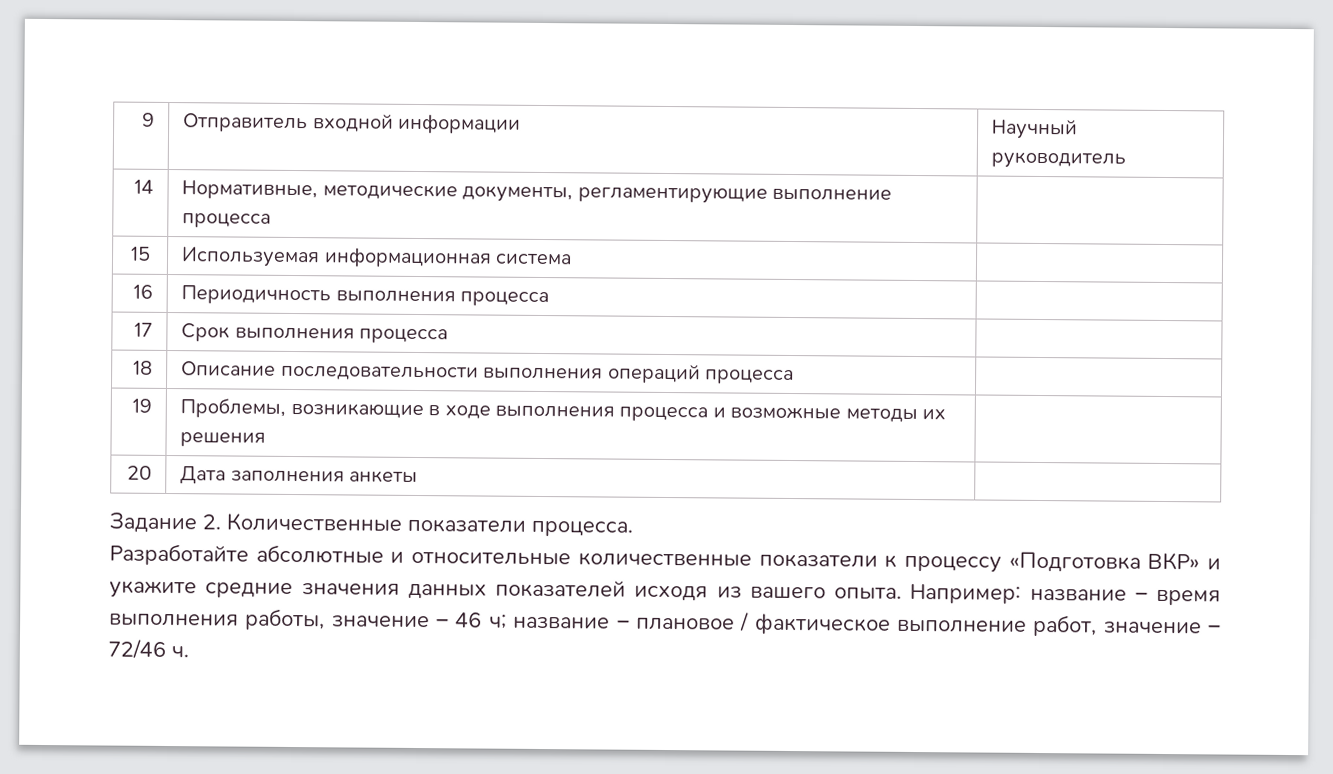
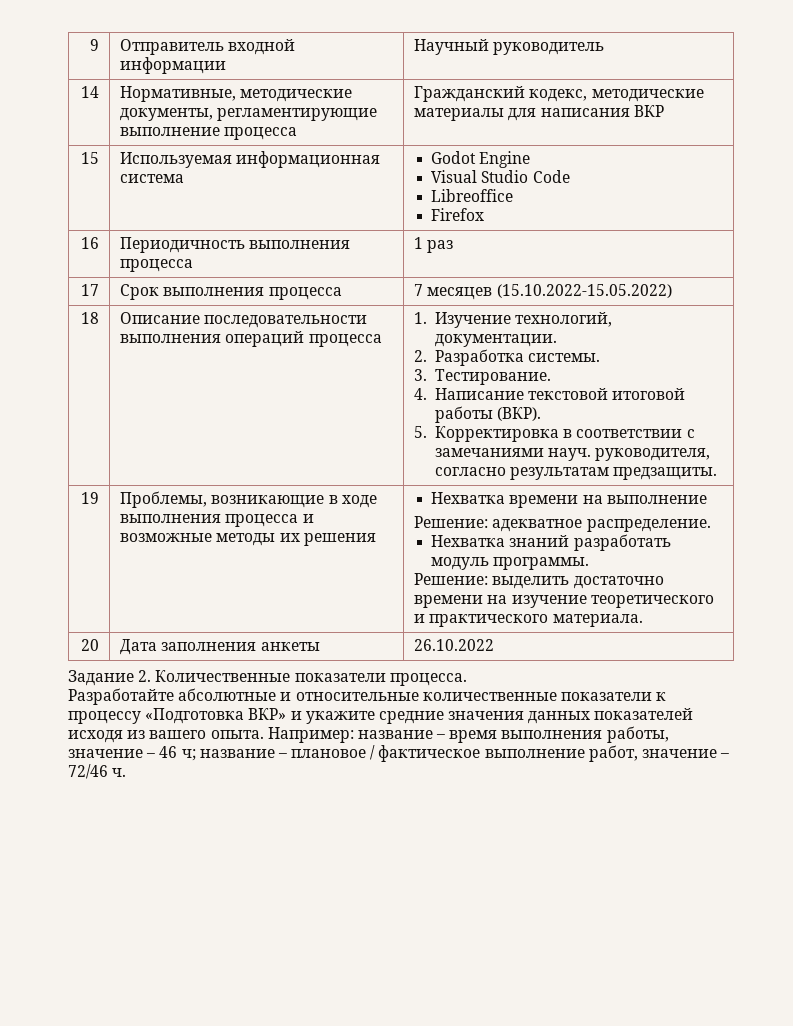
- 14 | Нормативные, методические документы, регламентирующие выполнение процесса |
- 15 | Используемая информационная система |
+ 14 | Нормативные, методические документы, регламентирующие выполнение процесса | Гражданский кодекс, методические материалы для написания ВКР
+ 15 | Используемая информационная система | Godot Engine
+ Visual Studio Code
+ Libreoffice
+ Firefox
- 16 | Периодичность выполнения процесса |
+ 16 | Периодичность выполнения процесса | 1 раз
- 17 | Срок выполнения процесса |
+ 17 | Срок выполнения процесса | 7 месяцев (15.10.2022-15.05.2022)
- 18 | Описание последовательности выполнения операций процесса |
+ 18 | Описание последовательности выполнения операций процесса | 1. Изучение технологий, документации.
+ 2. Разработка системы.
+ 3. Тестирование.
+ 4. Написание текстовой итоговой работы (ВКР).
+ 5. Корректировка в соответствии с замечаниями науч. руководителя, согласно результатам предзащиты.
- 19 | Проблемы, возникающие в ходе выполнения процесса и возможные методы их решения |
+ 19 | Проблемы, возникающие в ходе выполнения процесса и возможные методы их решения | Нехватка времени на выполнение
+ Решение: адекватное распределение.
+ Нехватка знаний разработать модуль программы.
+ Решение: выделить достаточно времени на изучение теоретического и практического материала.
- 20 | Дата заполнения анкеты |
+ 20 | Дата заполнения анкеты | 26.10.2022

